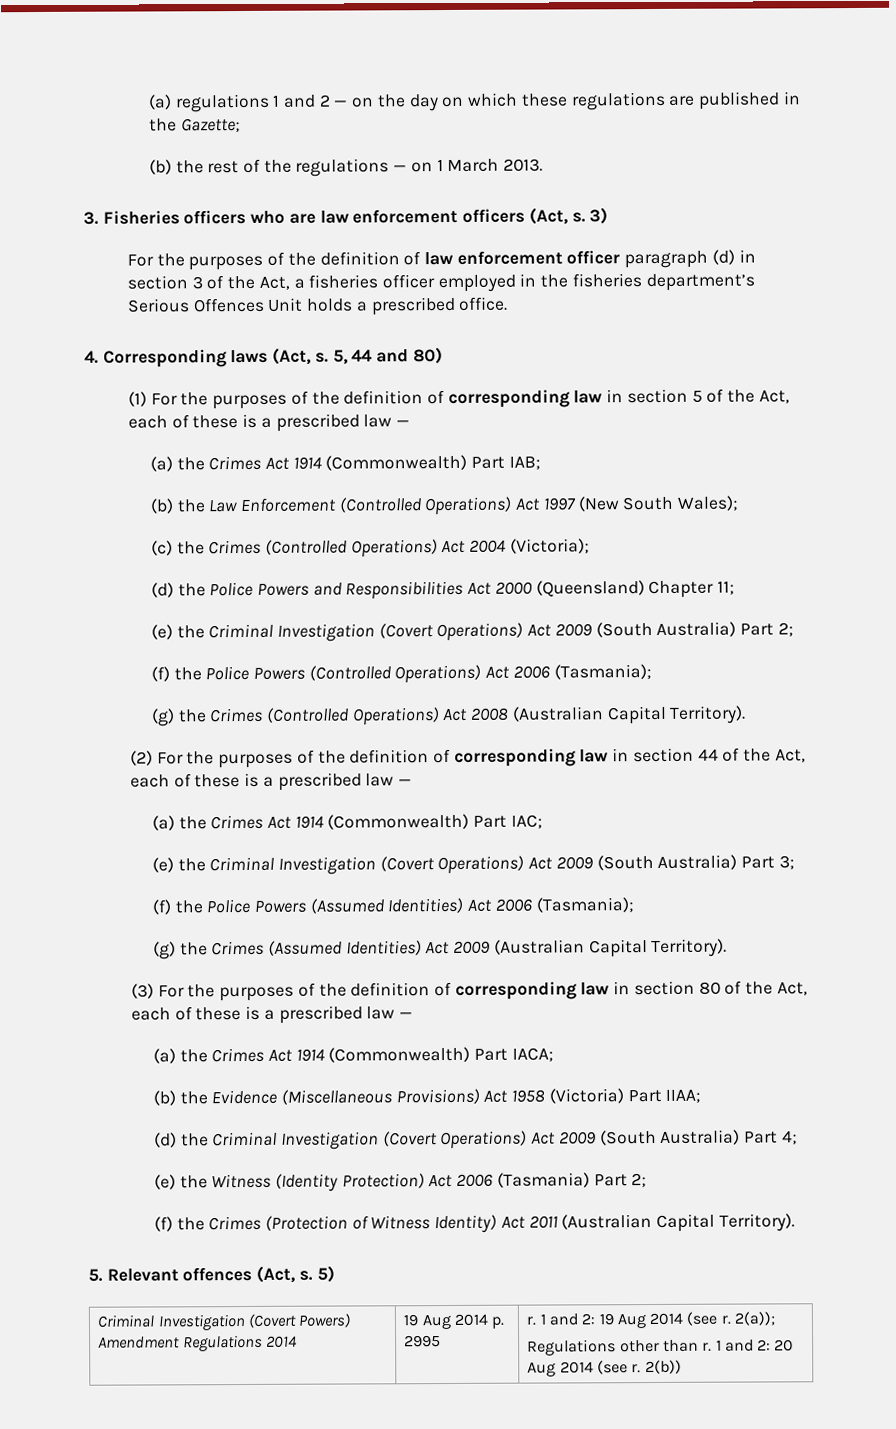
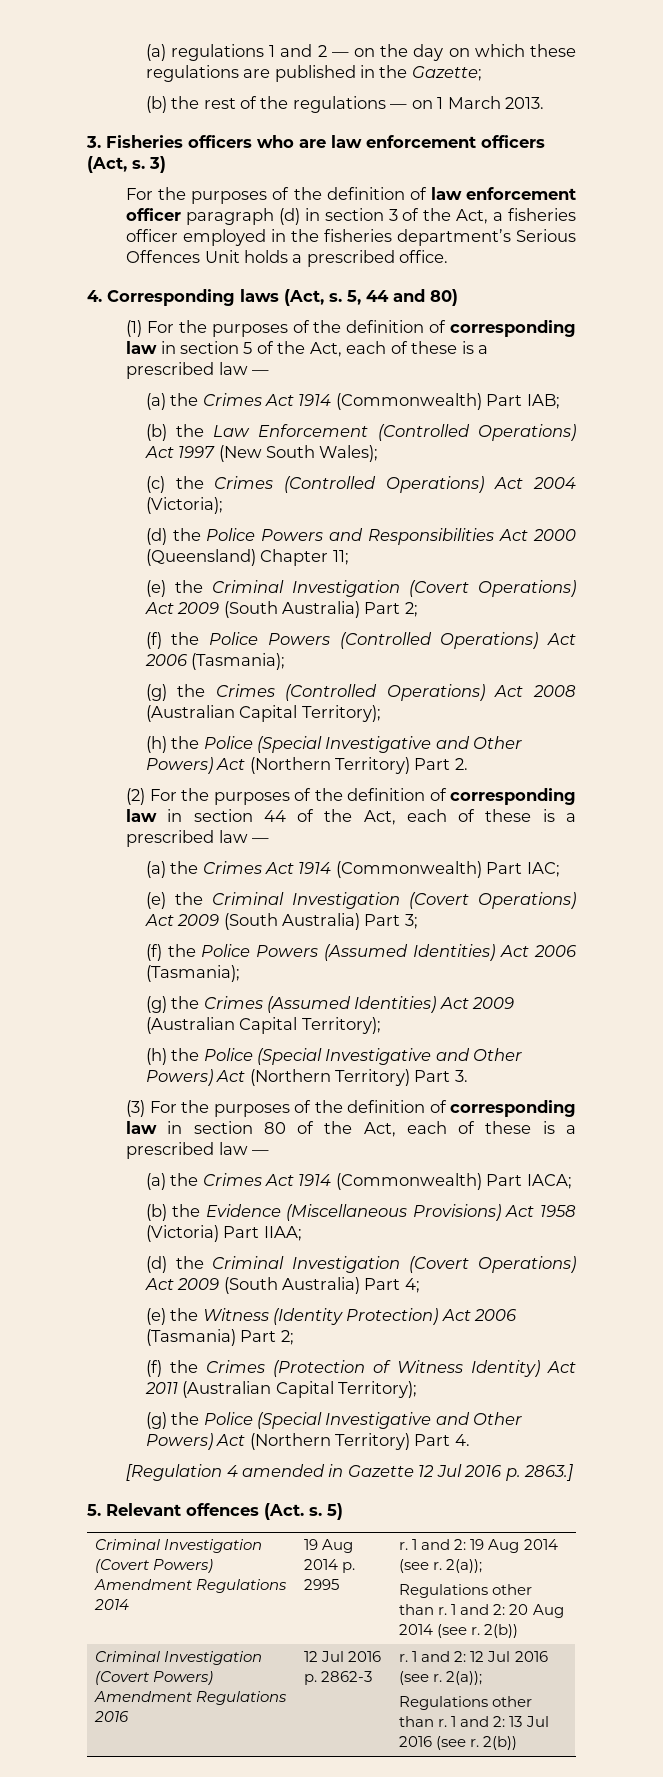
- (g) the Crimes (Controlled Operations) Act 2008 (Australian Capital Territory).
+ (g) the Crimes (Controlled Operations) Act 2008 (Australian Capital Territory);
+ (h) the Police (Special Investigative and Other Powers) Act (Northern Territory) Part 2.
- (g) the Crimes (Assumed Identities) Act 2009 (Australian Capital Territory).
+ (g) the Crimes (Assumed Identities) Act 2009 (Australian Capital Territory);
+ (h) the Police (Special Investigative and Other Powers) Act (Northern Territory) Part 3.
- (f) the Crimes (Protection of Witness Identity) Act 2011 (Australian Capital Territory).
+ (f) the Crimes (Protection of Witness Identity) Act 2011 (Australian Capital Territory);
+ (g) the Police (Special Investigative and Other Powers) Act (Northern Territory) Part 4.
+ [Regulation 4 amended in Gazette 12 Jul 2016 p. 2863.]
- 5. Relevant offences (Act, s.
+ 5. Relevant offences (Act. s.
+ Criminal Investigation (Covert Powers) Amendment Regulations 2016 | 12 Jul 2016 p. 2862-3 | r. 1 and 2: 12 Jul 2016 (see r. 2(a));
+ Regulations other than r. 1 and 2: 13 Jul 2016 (see r. 2(b))

